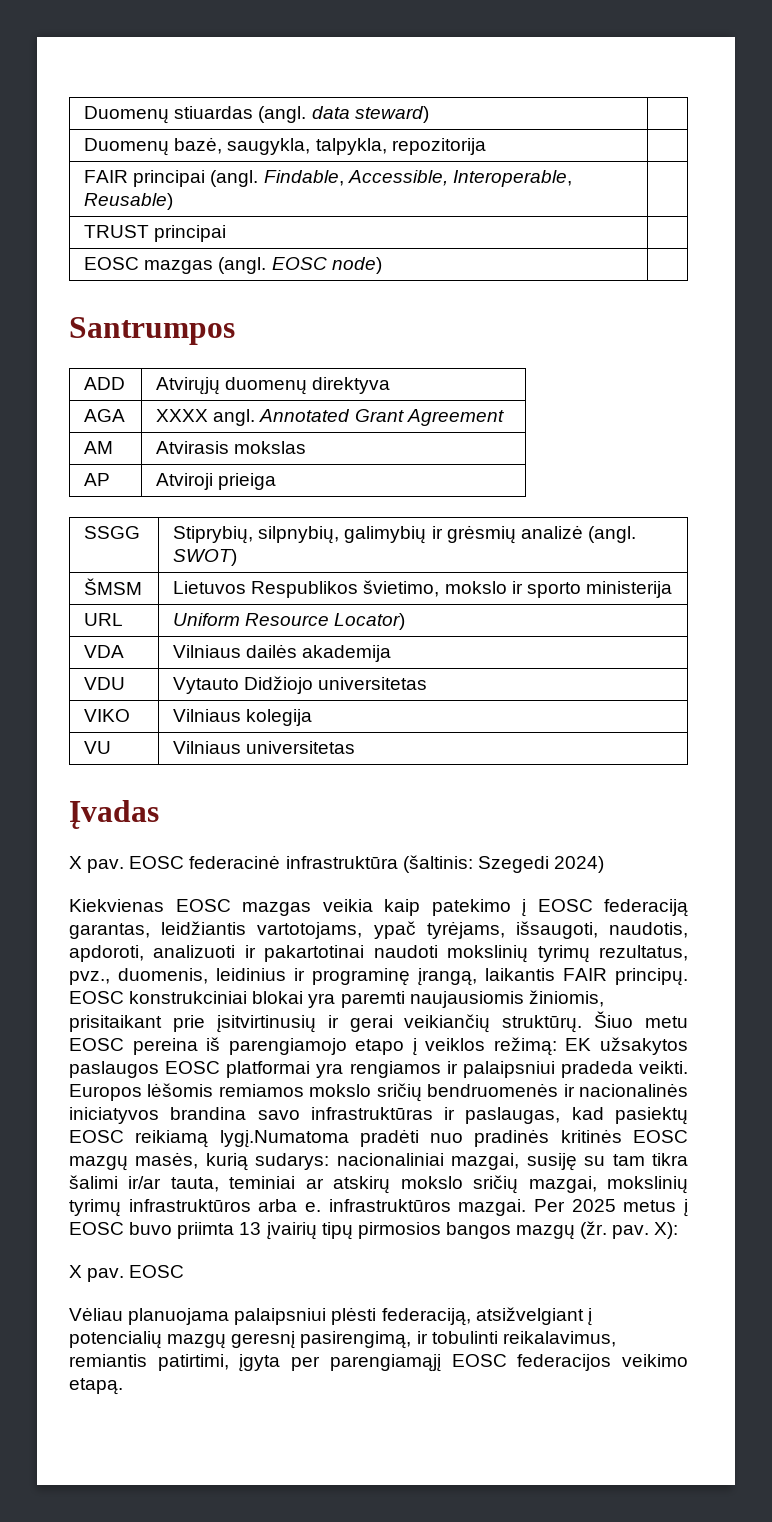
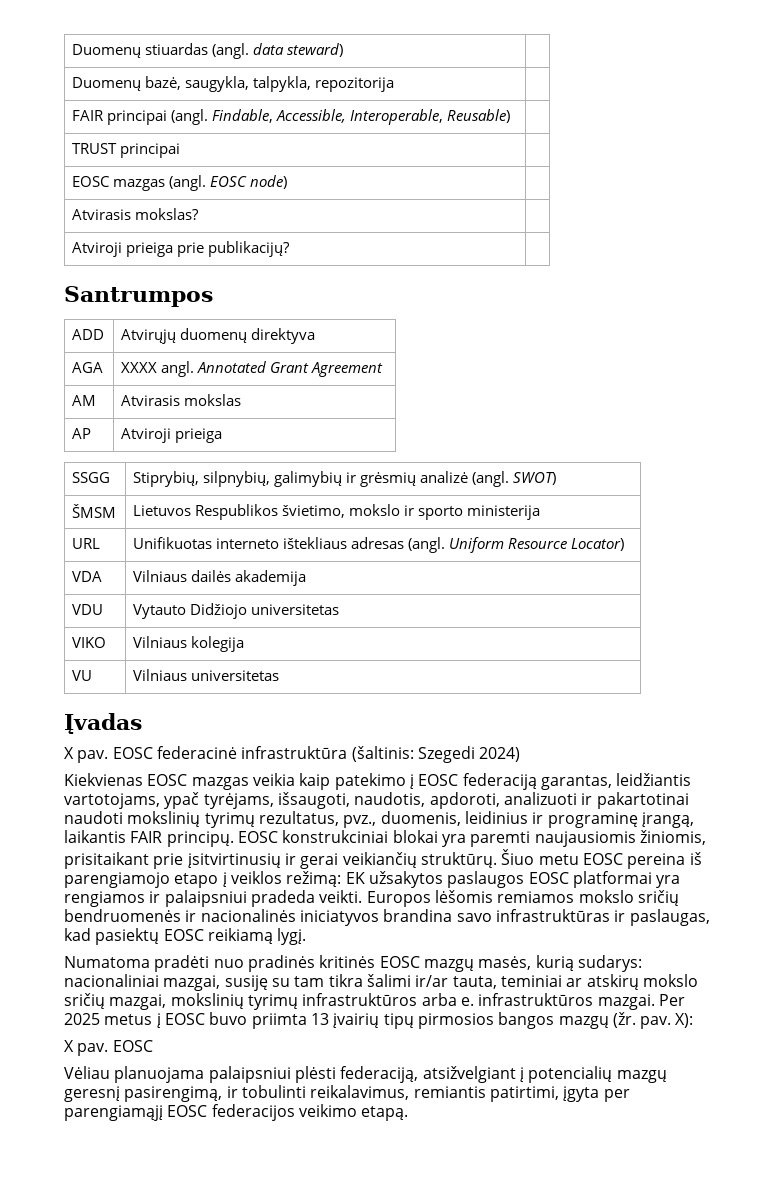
+ Atvirasis mokslas? |
+ Atviroji prieiga prie publikacijų? |
- URL | Uniform Resource Locator)
+ URL | Unifikuotas interneto ištekliaus adresas (angl. Uniform Resource Locator)
- Europos lėšomis remiamos mokslo sričių bendruomenės ir nacionalinės iniciatyvos brandina savo infrastruktūras ir paslaugas, kad pasiektų EOSC reikiamą lygį.Numatoma pradėti nuo pradinės kritinės EOSC mazgų masės, kurią sudarys: nacionaliniai mazgai, susiję su tam tikra šalimi ir/ar tauta, teminiai ar atskirų mokslo sričių mazgai, mokslinių tyrimų infrastruktūros arba e. infrastruktūros mazgai.
+ Europos lėšomis remiamos mokslo sričių bendruomenės ir nacionalinės iniciatyvos brandina savo infrastruktūras ir paslaugas, kad pasiektų EOSC reikiamą lygį.
+ Numatoma pradėti nuo pradinės kritinės EOSC mazgų masės, kurią sudarys: nacionaliniai mazgai, susiję su tam tikra šalimi ir/ar tauta, teminiai ar atskirų mokslo sričių mazgai, mokslinių tyrimų infrastruktūros arba e. infrastruktūros mazgai.

